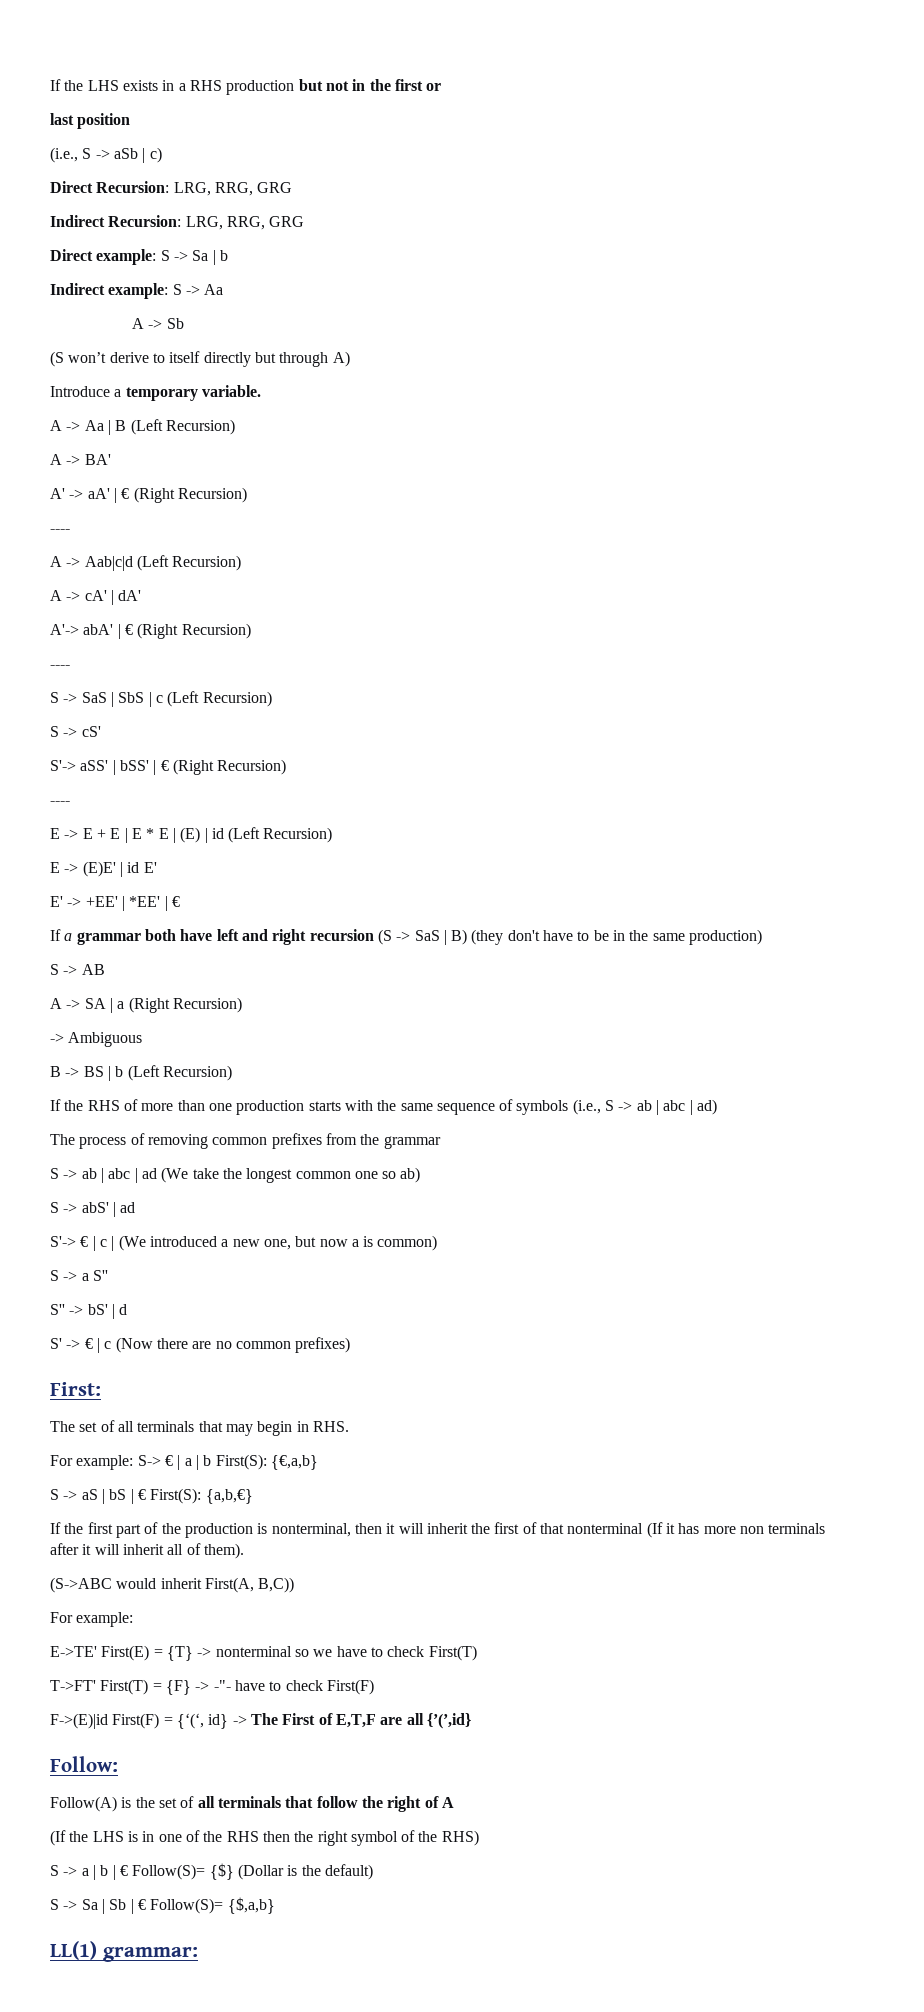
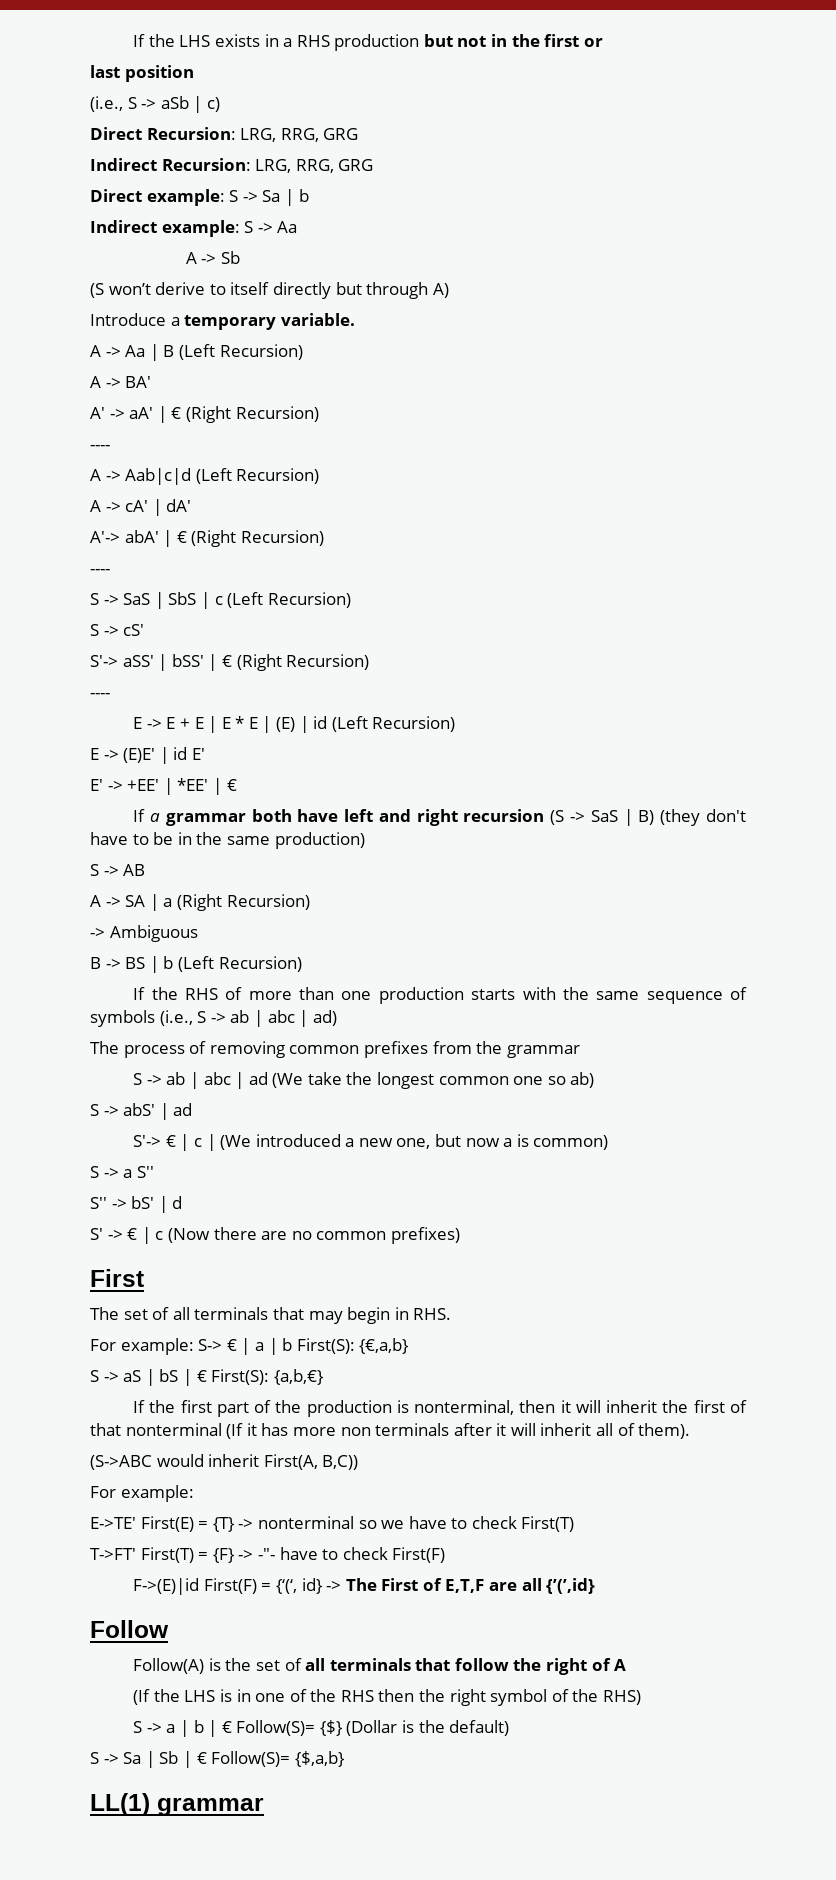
  S' -> € | c (Now there are no common prefixes)
- First:
+ First
- Follow:
+ Follow
- LL(1) grammar:
+ LL(1) grammar

